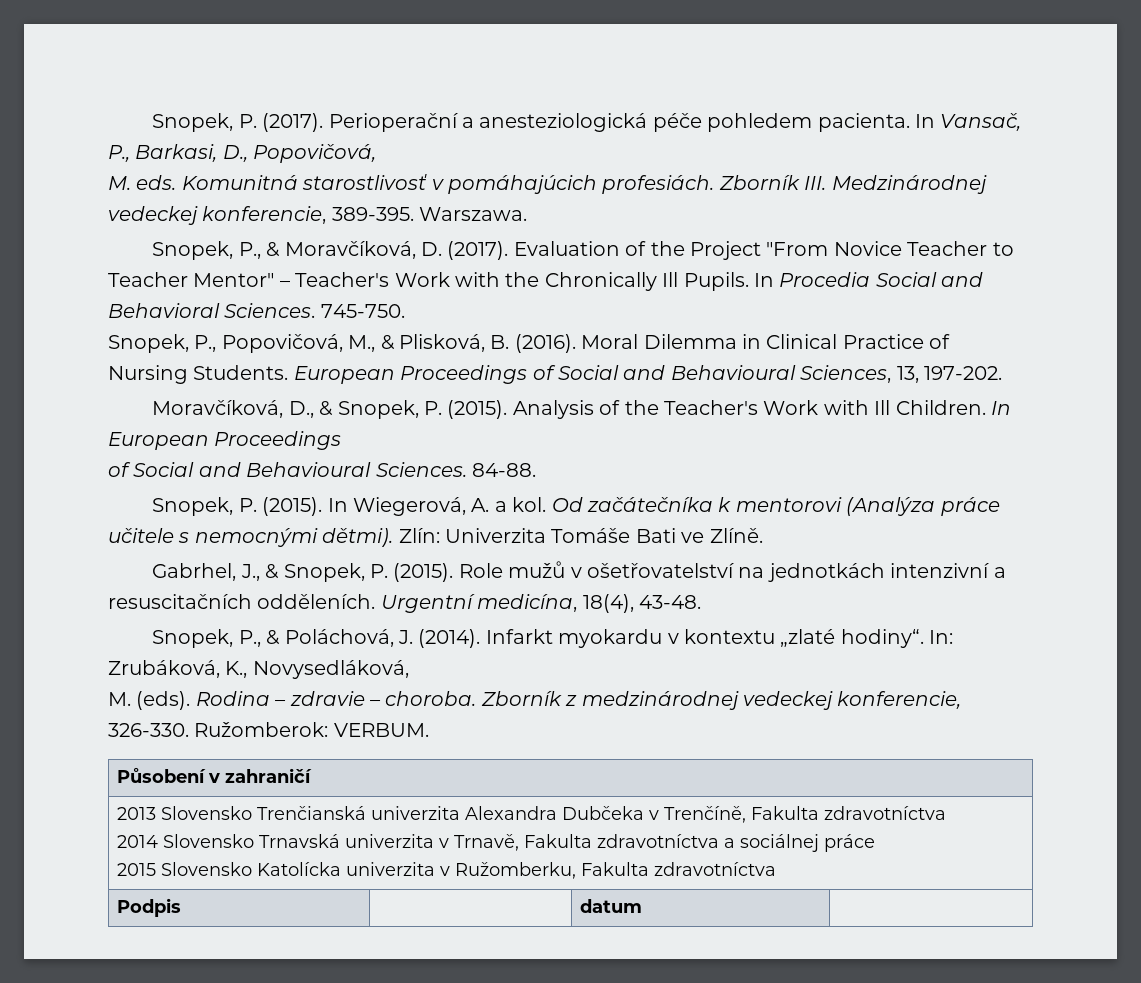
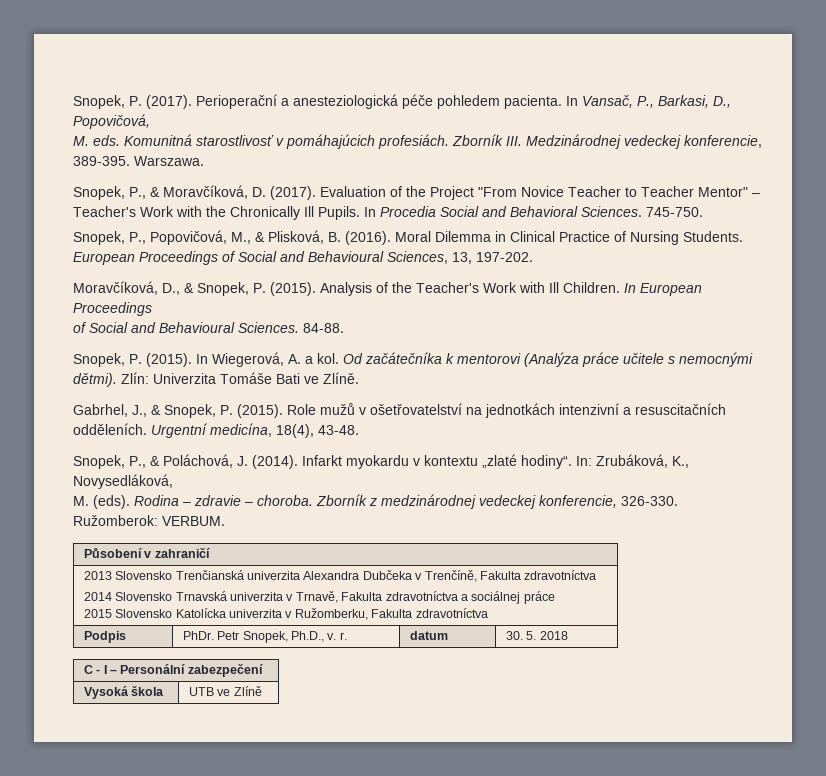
- Podpis | | datum |
+ Podpis | PhDr. Petr Snopek, Ph.D., v. r. | datum | 30. 5. 2018
+ C - I – Personální zabezpečení
+ Vysoká škola | UTB ve Zlíně

